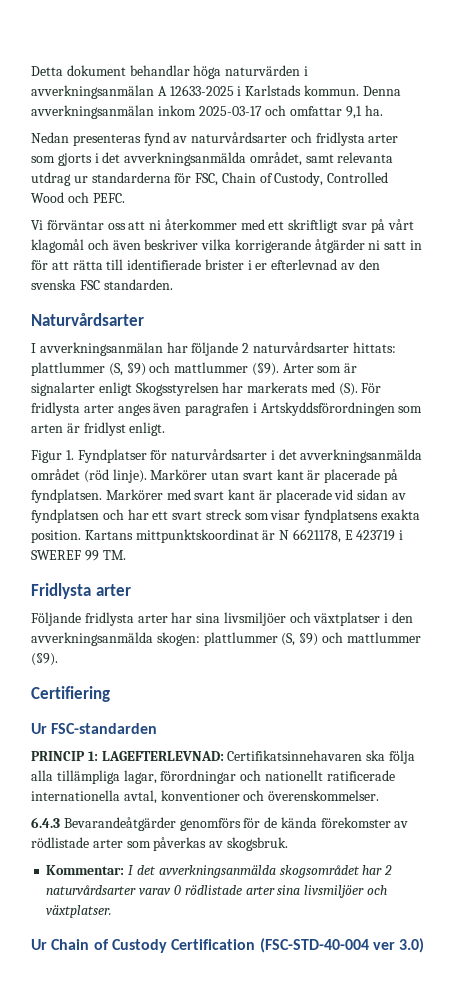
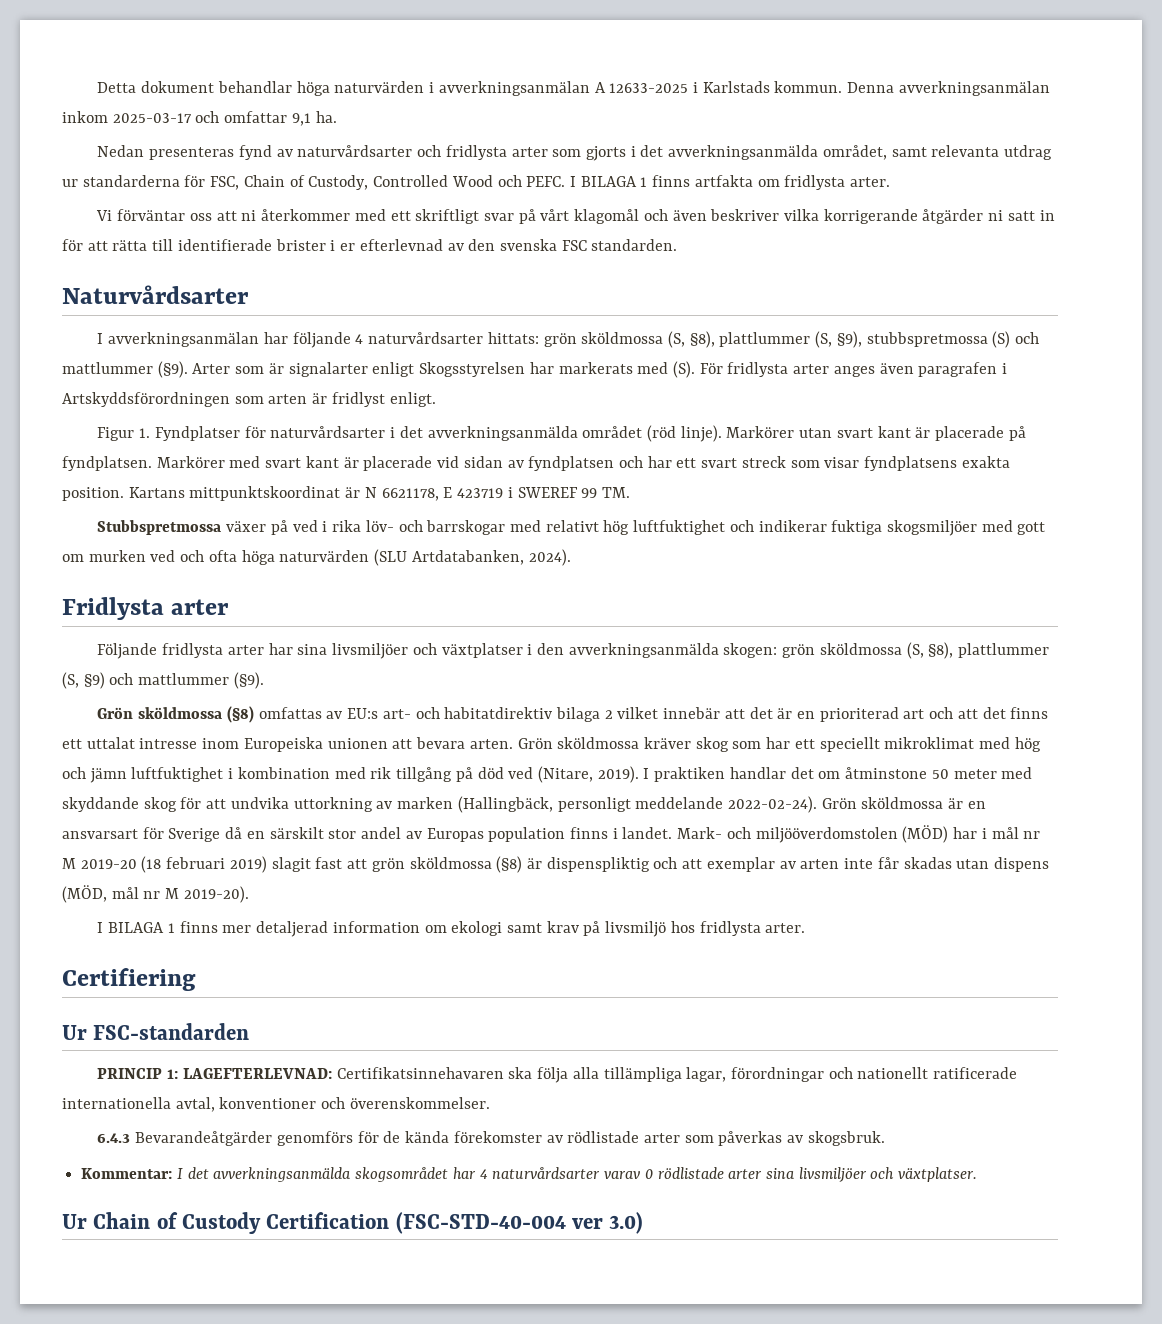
+ I BILAGA 1 finns artfakta om fridlysta arter.
- I avverkningsanmälan har följande 2 naturvårdsarter hittats: plattlummer (S, §9) och mattlummer (§9).
+ I avverkningsanmälan har följande 4 naturvårdsarter hittats: grön sköldmossa (S, §8), plattlummer (S, §9), stubbspretmossa (S) och mattlummer (§9).
+ Stubbspretmossa växer på ved i rika löv- och barrskogar med relativt hög luftfuktighet och indikerar fuktiga skogsmiljöer med gott om murken ved och ofta höga naturvärden (SLU Artdatabanken, 2024).
- Följande fridlysta arter har sina livsmiljöer och växtplatser i den avverkningsanmälda skogen: plattlummer (S, §9) och mattlummer (§9).
+ Följande fridlysta arter har sina livsmiljöer och växtplatser i den avverkningsanmälda skogen: grön sköldmossa (S, §8), plattlummer (S, §9) och mattlummer (§9).
+ Grön sköldmossa (§8) omfattas av EU:s art- och habitatdirektiv bilaga 2 vilket innebär att det är en prioriterad art och att det finns ett uttalat intresse inom Europeiska unionen att bevara arten. Grön sköldmossa kräver skog som har ett speciellt mikroklimat med hög och jämn luftfuktighet i kombination med rik tillgång på död ved (Nitare, 2019). I praktiken handlar det om åtminstone 50 meter med skyddande skog för att undvika uttorkning av marken (Hallingbäck, personligt meddelande 2022-02-24). Grön sköldmossa är en ansvarsart för Sverige då en särskilt stor andel av Europas population finns i landet. Mark- och miljööverdomstolen (MÖD) har i mål nr M 2019-20 (18 februari 2019) slagit fast att grön sköldmossa (§8) är dispenspliktig och att exemplar av arten inte får skadas utan dispens (MÖD, mål nr M 2019-20).
+ I BILAGA 1 finns mer detaljerad information om ekologi samt krav på livsmiljö hos fridlysta arter.
- Kommentar: I det avverkningsanmälda skogsområdet har 2 naturvårdsarter varav 0 rödlistade arter sina livsmiljöer och växtplatser.
+ Kommentar: I det avverkningsanmälda skogsområdet har 4 naturvårdsarter varav 0 rödlistade arter sina livsmiljöer och växtplatser.

